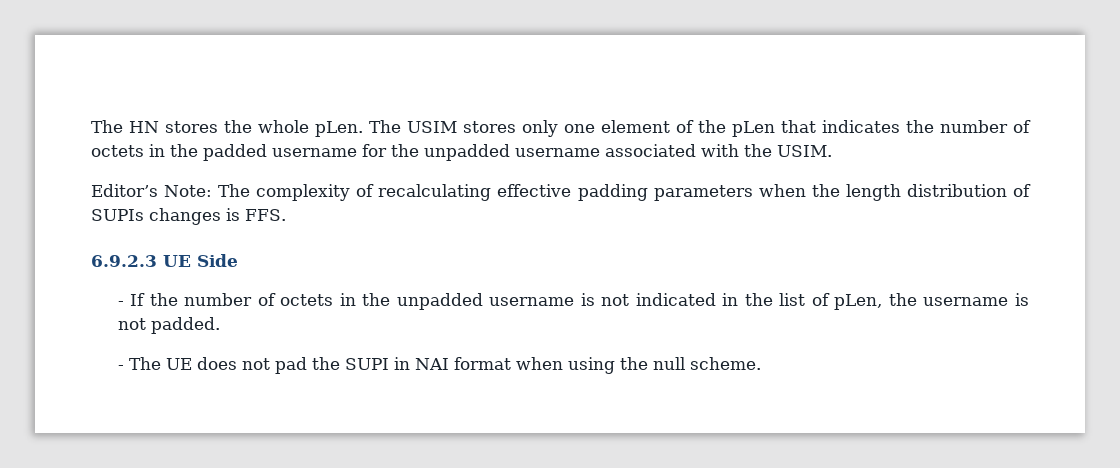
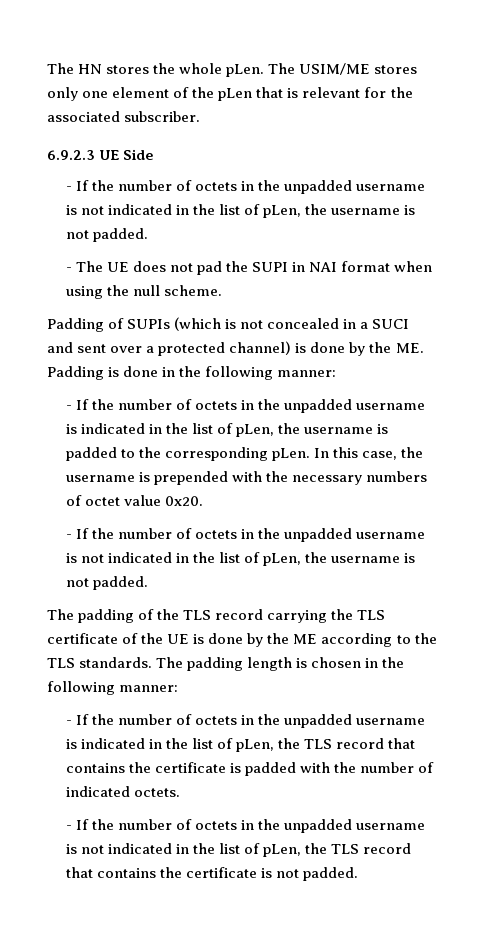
- The USIM stores only one element of the pLen that indicates the number of octets in the padded username for the unpadded username associated with the USIM.
- Editor’s Note: The complexity of recalculating effective padding parameters when the length distribution of SUPIs changes is FFS.
+ The USIM/ME stores only one element of the pLen that is relevant for the associated subscriber.
+ Padding of SUPIs (which is not concealed in a SUCI and sent over a protected channel) is done by the ME. Padding is done in the following manner:
+ - If the number of octets in the unpadded username is indicated in the list of pLen, the username is padded to the corresponding pLen. In this case, the username is prepended with the necessary numbers of octet value 0x20.
+ - If the number of octets in the unpadded username is not indicated in the list of pLen, the username is not padded.
+ The padding of the TLS record carrying the TLS certificate of the UE is done by the ME according to the TLS standards. The padding length is chosen in the following manner:
+ - If the number of octets in the unpadded username is indicated in the list of pLen, the TLS record that contains the certificate is padded with the number of indicated octets.
+ - If the number of octets in the unpadded username is not indicated in the list of pLen, the TLS record that contains the certificate is not padded.

